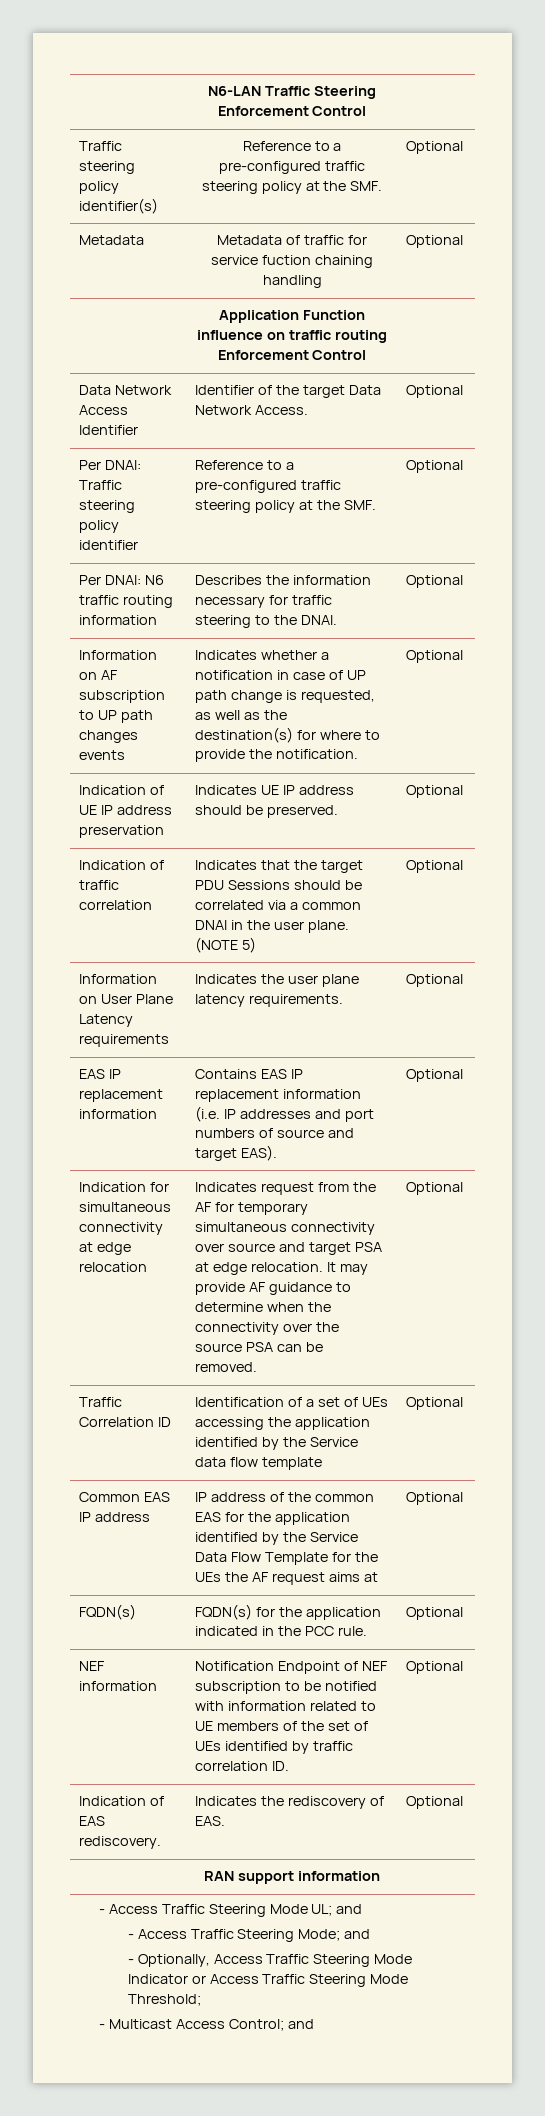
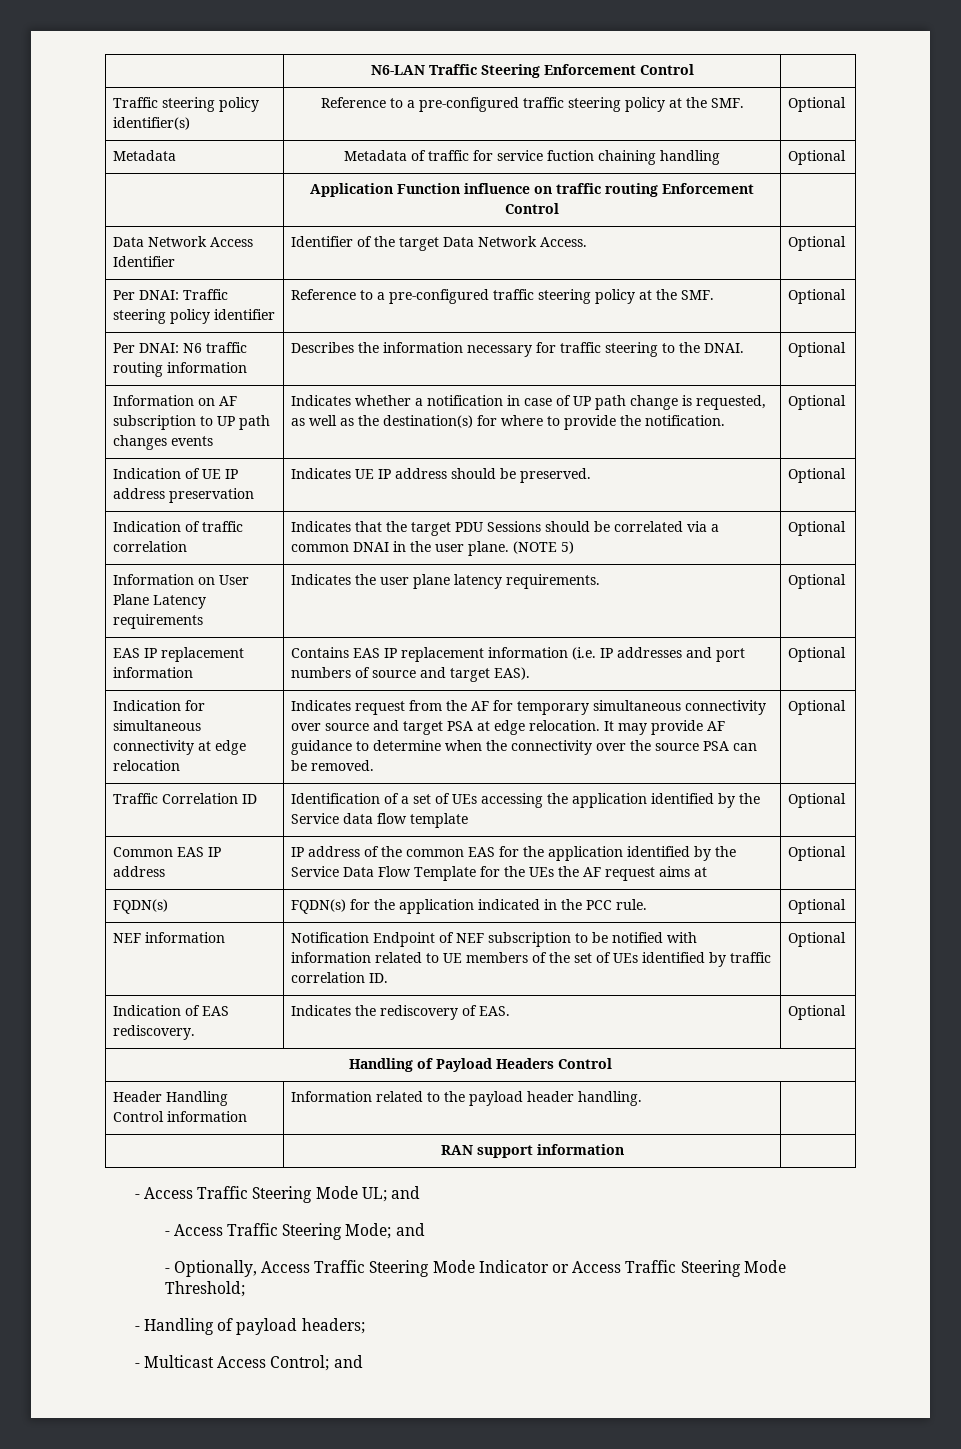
+ Handling of Payload Headers Control
+ Header Handling Control information | Information related to the payload header handling. |
+ - Handling of payload headers;

